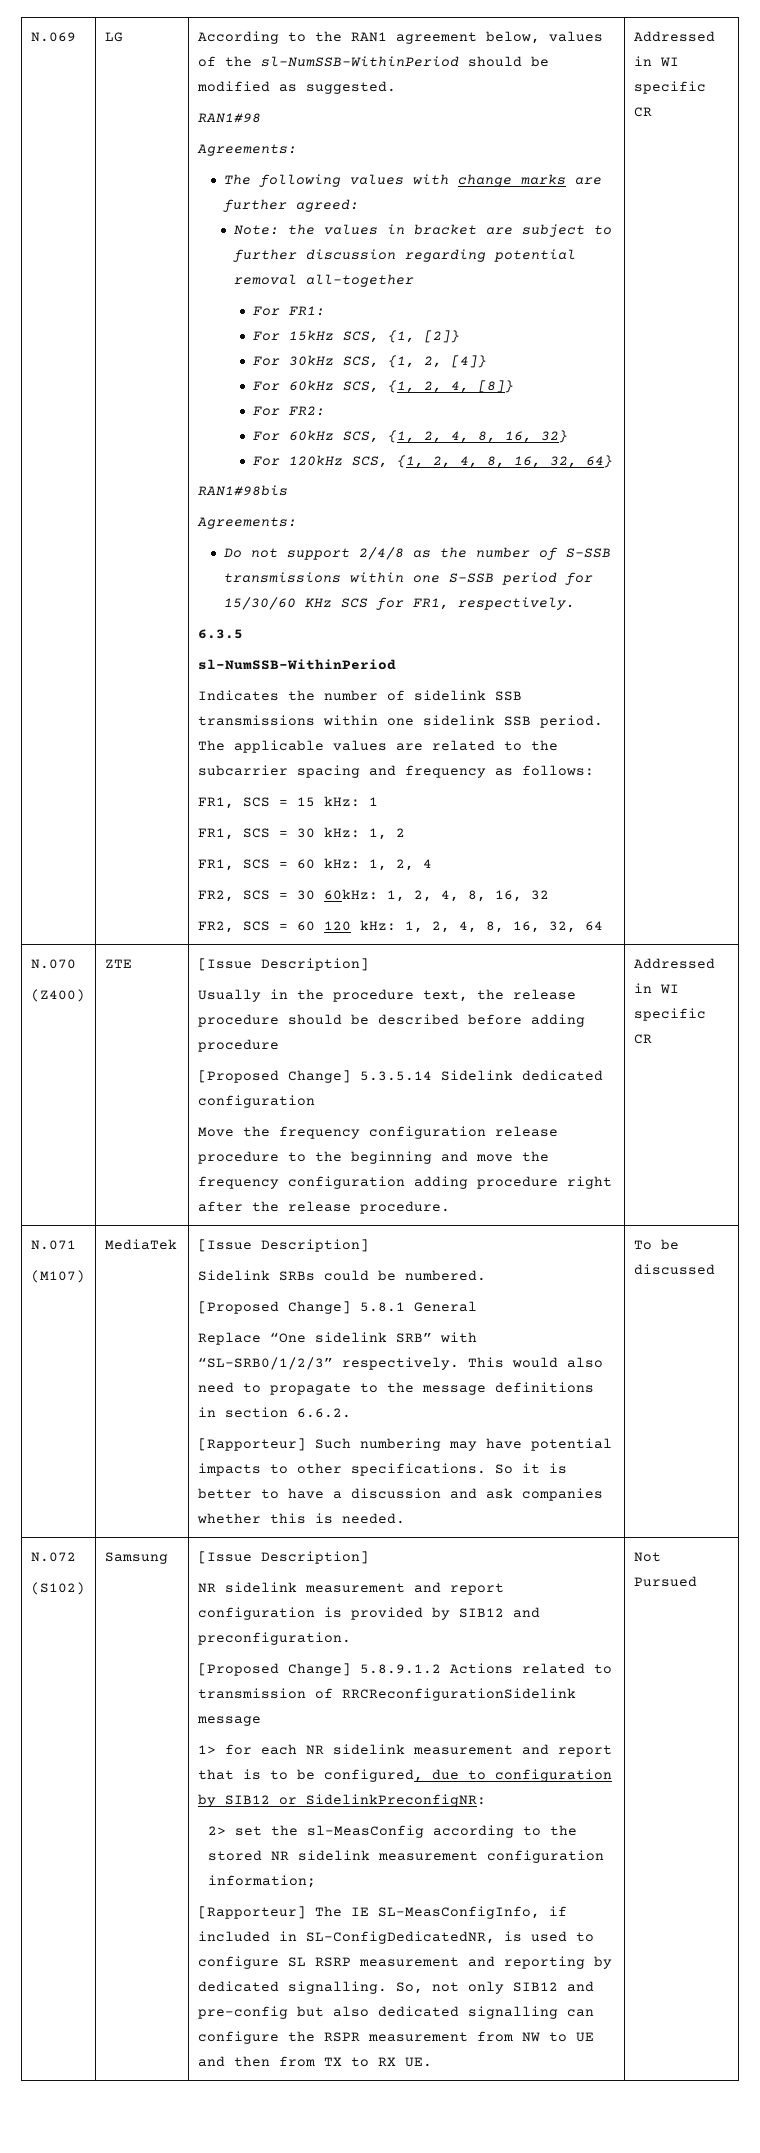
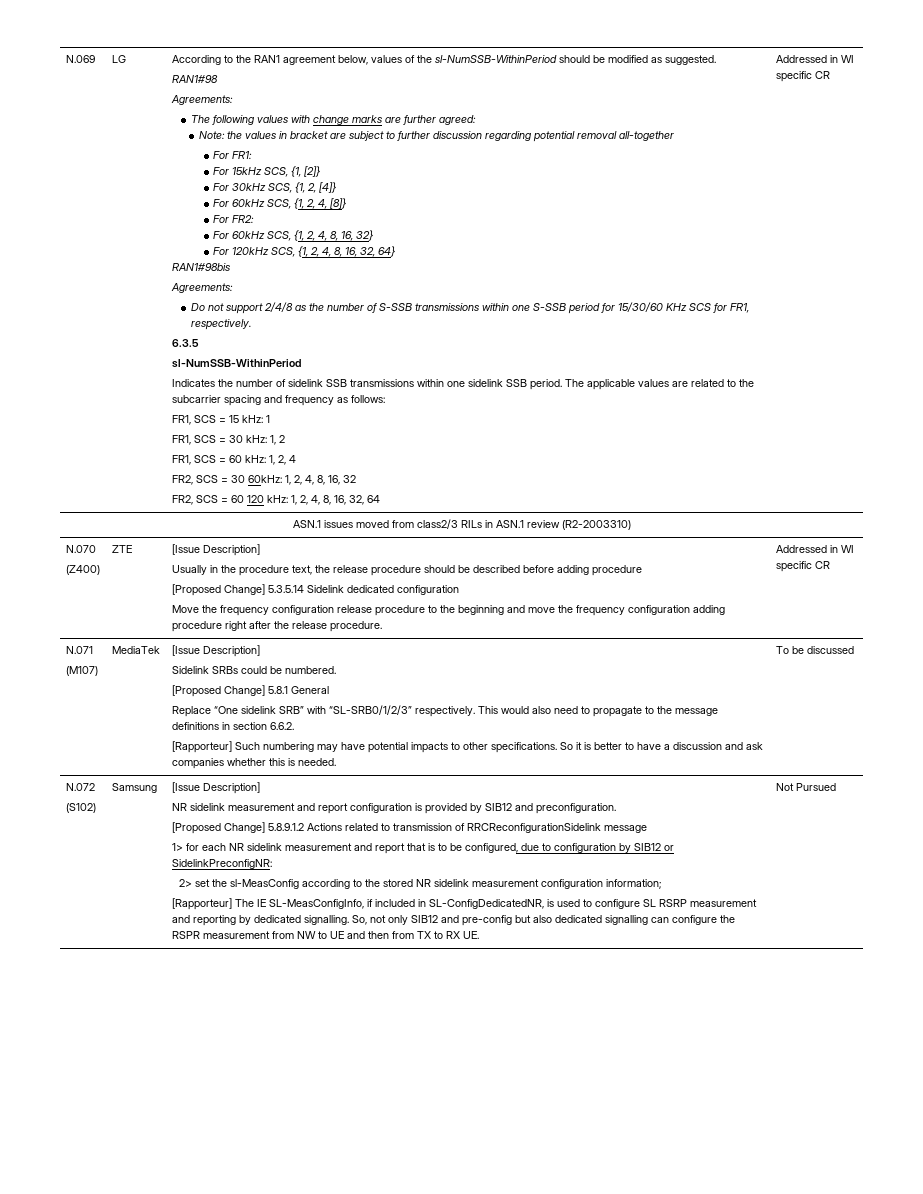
+ ASN.1 issues moved from class2/3 RILs in ASN.1 review (R2-2003310)

